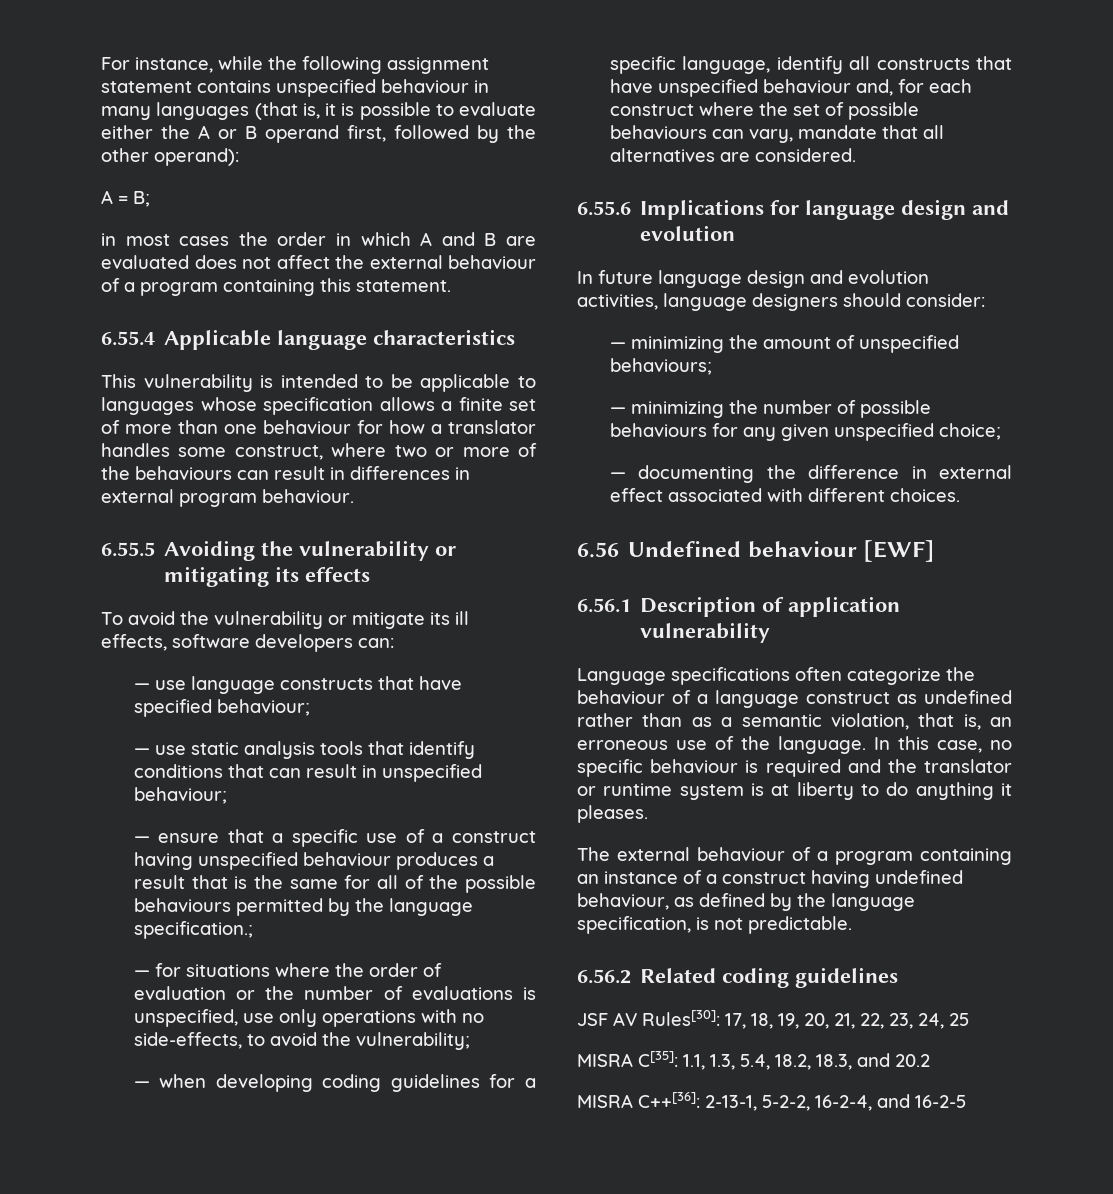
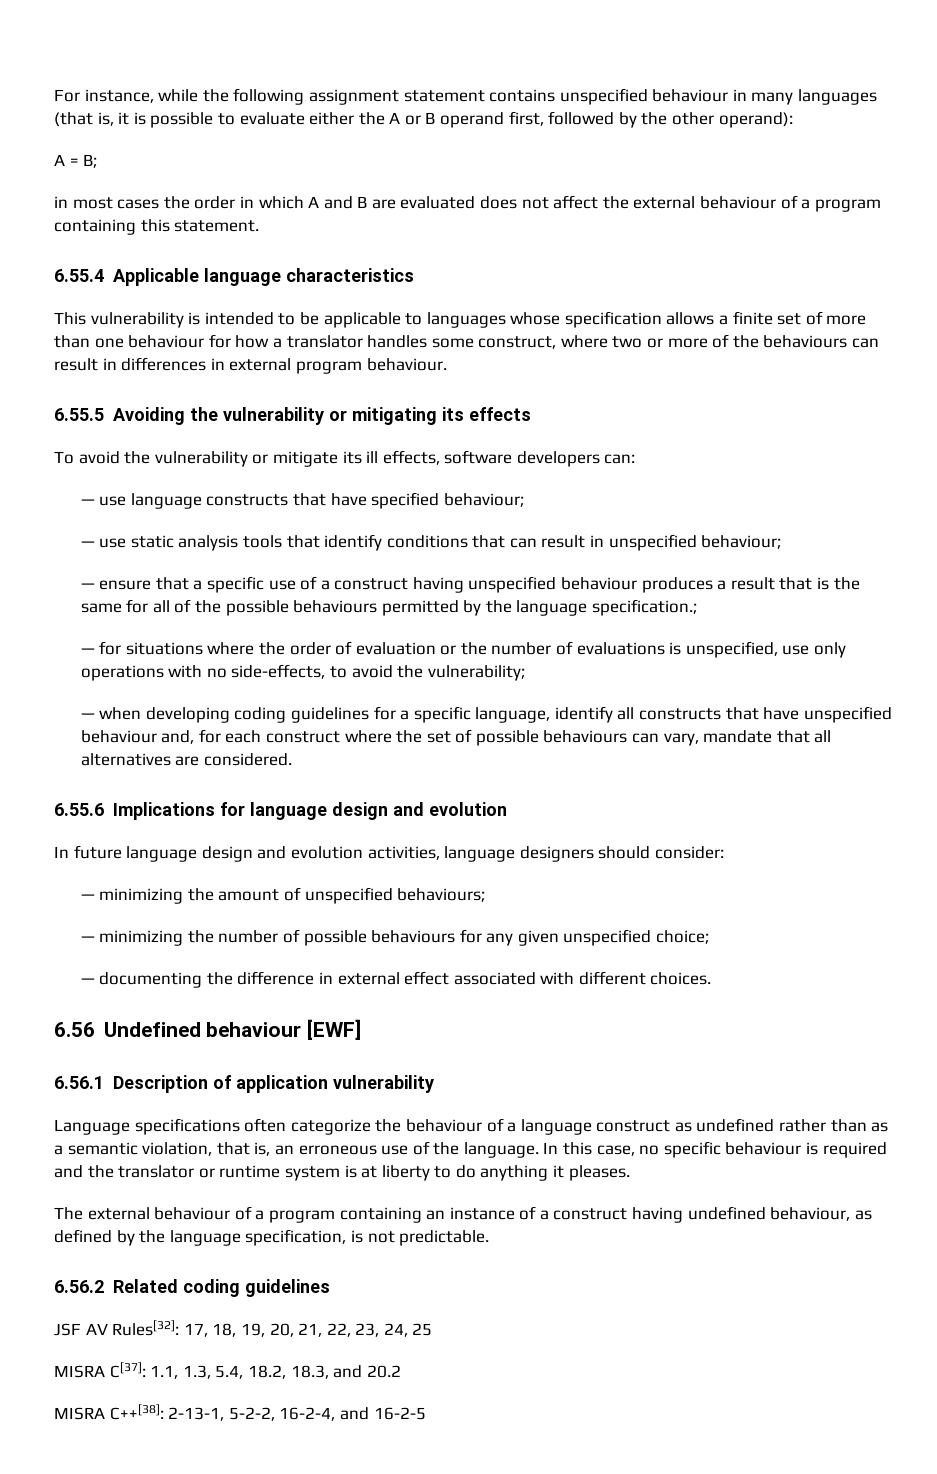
- JSF AV Rules[30]: 17, 18, 19, 20, 21, 22, 23, 24, 25
+ JSF AV Rules[32]: 17, 18, 19, 20, 21, 22, 23, 24, 25
- MISRA C[35]: 1.1, 1.3, 5.4, 18.2, 18.3, and 20.2
+ MISRA C[37]: 1.1, 1.3, 5.4, 18.2, 18.3, and 20.2
- MISRA C++[36]: 2-13-1, 5-2-2, 16-2-4, and 16-2-5
+ MISRA C++[38]: 2-13-1, 5-2-2, 16-2-4, and 16-2-5

